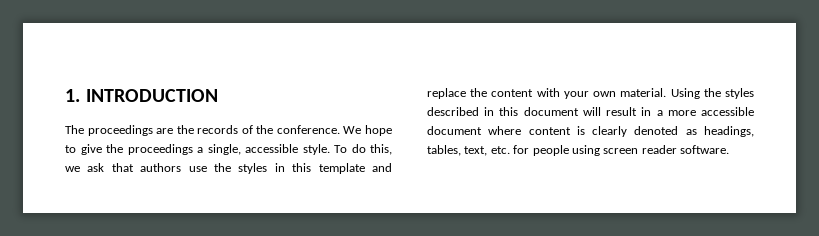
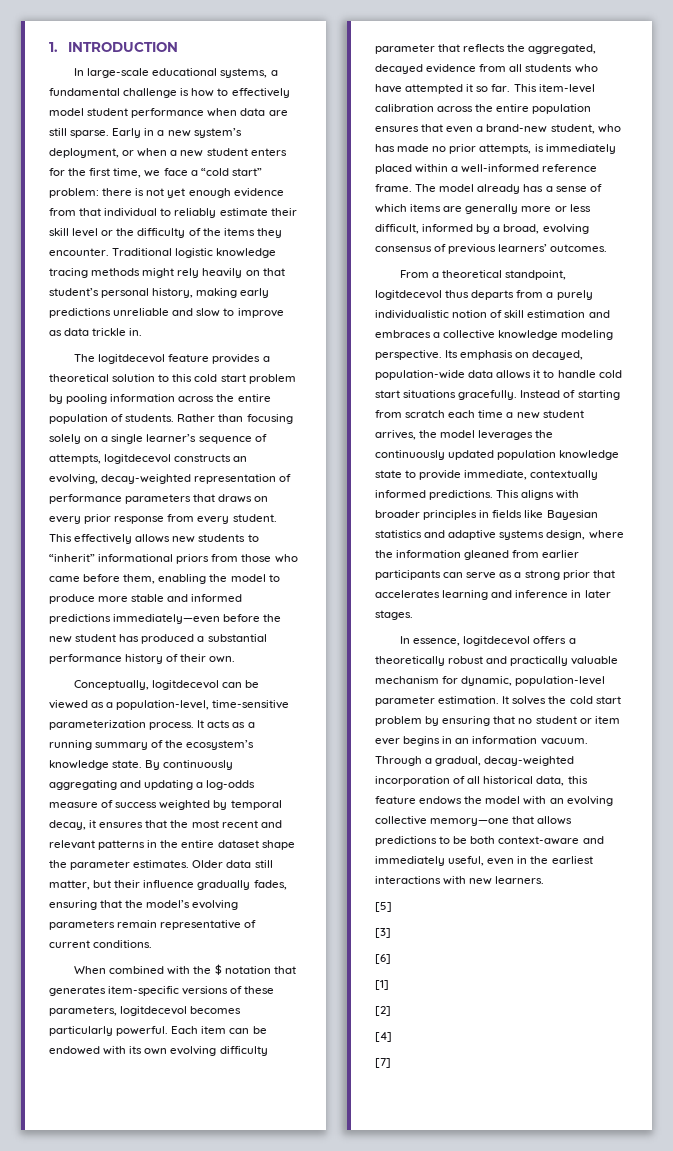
- The proceedings are the records of the conference. We hope to give the proceedings a single, accessible style. To do this, we ask that authors use the styles in this template and replace the content with your own material. Using the styles described in this document will result in a more accessible document where content is clearly denoted as headings, tables, text, etc. for people using screen reader software.
+ In large-scale educational systems, a fundamental challenge is how to effectively model student performance when data are still sparse. Early in a new system’s deployment, or when a new student enters for the first time, we face a “cold start” problem: there is not yet enough evidence from that individual to reliably estimate their skill level or the difficulty of the items they encounter. Traditional logistic knowledge tracing methods might rely heavily on that student’s personal history, making early predictions unreliable and slow to improve as data trickle in.
+ The logitdecevol feature provides a theoretical solution to this cold start problem by pooling information across the entire population of students. Rather than focusing solely on a single learner’s sequence of attempts, logitdecevol constructs an evolving, decay-weighted representation of performance parameters that draws on every prior response from every student. This effectively allows new students to “inherit” informational priors from those who came before them, enabling the model to produce more stable and informed predictions immediately—even before the new student has produced a substantial performance history of their own.
+ Conceptually, logitdecevol can be viewed as a population-level, time-sensitive parameterization process. It acts as a running summary of the ecosystem’s knowledge state. By continuously aggregating and updating a log-odds measure of success weighted by temporal decay, it ensures that the most recent and relevant patterns in the entire dataset shape the parameter estimates. Older data still matter, but their influence gradually fades, ensuring that the model’s evolving parameters remain representative of current conditions.
+ When combined with the $ notation that generates item-specific versions of these parameters, logitdecevol becomes particularly powerful. Each item can be endowed with its own evolving difficulty parameter that reflects the aggregated, decayed evidence from all students who have attempted it so far. This item-level calibration across the entire population ensures that even a brand-new student, who has made no prior attempts, is immediately placed within a well-informed reference frame. The model already has a sense of which items are generally more or less difficult, informed by a broad, evolving consensus of previous learners’ outcomes.
+ From a theoretical standpoint, logitdecevol thus departs from a purely individualistic notion of skill estimation and embraces a collective knowledge modeling perspective. Its emphasis on decayed, population-wide data allows it to handle cold start situations gracefully. Instead of starting from scratch each time a new student arrives, the model leverages the continuously updated population knowledge state to provide immediate, contextually informed predictions. This aligns with broader principles in fields like Bayesian statistics and adaptive systems design, where the information gleaned from earlier participants can serve as a strong prior that accelerates learning and inference in later stages.
+ In essence, logitdecevol offers a theoretically robust and practically valuable mechanism for dynamic, population-level parameter estimation. It solves the cold start problem by ensuring that no student or item ever begins in an information vacuum. Through a gradual, decay-weighted incorporation of all historical data, this feature endows the model with an evolving collective memory—one that allows predictions to be both context-aware and immediately useful, even in the earliest interactions with new learners.
+ [5]
+ [3]
+ [6]
+ [1]
+ [2]
+ [4]
+ [7]

